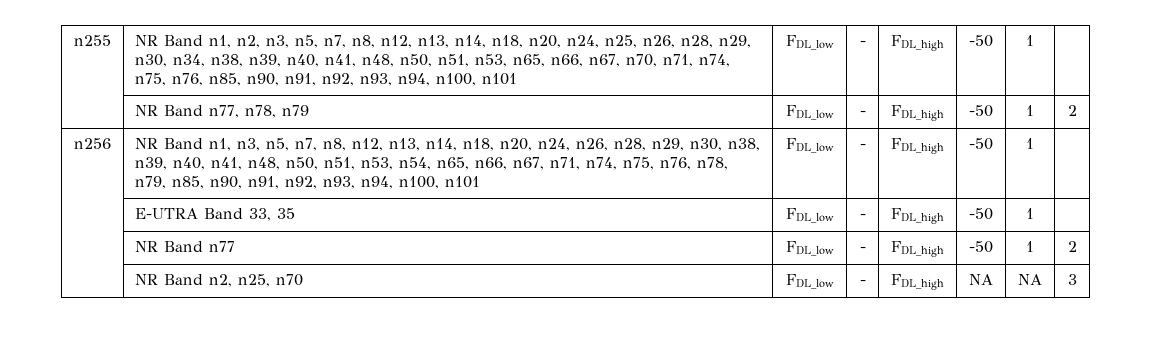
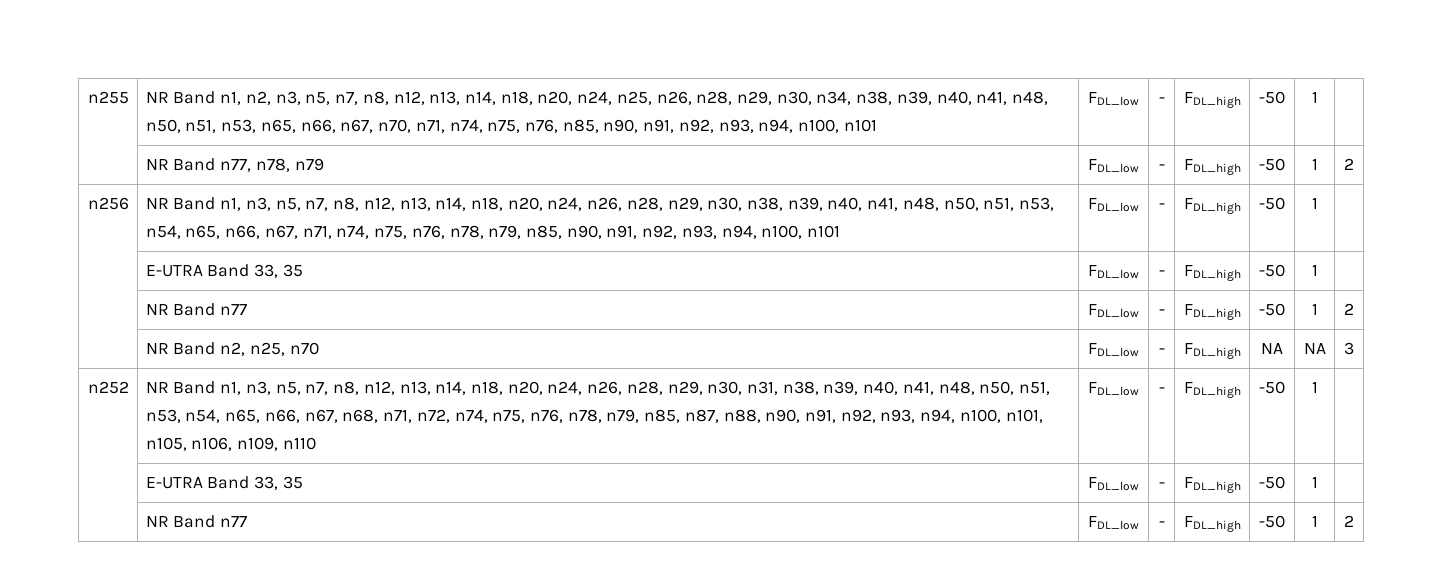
+ n252 | NR Band n1, n3, n5, n7, n8, n12, n13, n14, n18, n20, n24, n26, n28, n29, n30, n31, n38, n39, n40, n41, n48, n50, n51, n53, n54, n65, n66, n67, n68, n71, n72, n74, n75, n76, n78, n79, n85, n87, n88, n90, n91, n92, n93, n94, n100, n101, n105, n106, n109, n110 | FDL_low | - | FDL_high | -50 | 1 |
+ | E-UTRA Band 33, 35 | FDL_low | - | FDL_high | -50 | 1 |
+ | NR Band n77 | FDL_low | - | FDL_high | -50 | 1 | 2

